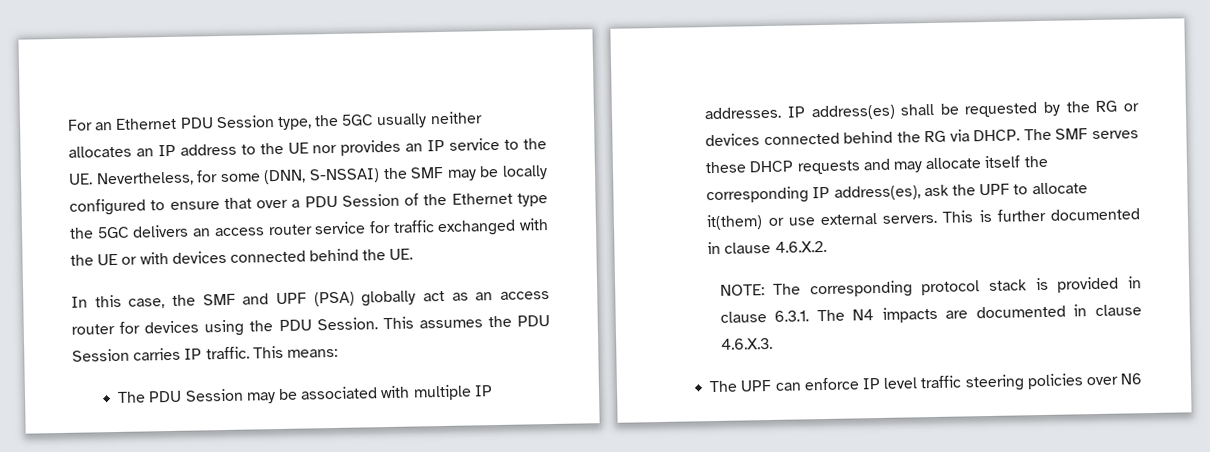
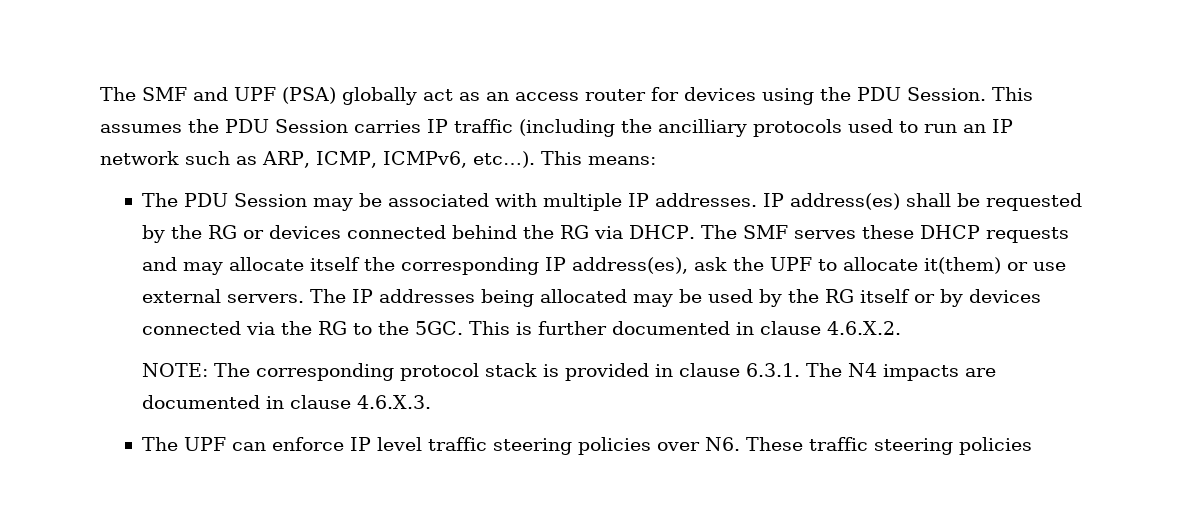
- For an Ethernet PDU Session type, the 5GC usually neither allocates an IP address to the UE nor provides an IP service to the UE. Nevertheless, for some (DNN, S-NSSAI) the SMF may be locally configured to ensure that over a PDU Session of the Ethernet type the 5GC delivers an access router service for traffic exchanged with the UE or with devices connected behind the UE.
- In this case, the SMF and UPF (PSA) globally act as an access router for devices using the PDU Session.
+ The SMF and UPF (PSA) globally act as an access router for devices using the PDU Session.
- This assumes the PDU Session carries IP traffic.
+ This assumes the PDU Session carries IP traffic (including the ancilliary protocols used to run an IP network such as ARP, ICMP, ICMPv6, etc…).
+ The IP addresses being allocated may be used by the RG itself or by devices connected via the RG to the 5GC.
- The UPF can enforce IP level traffic steering policies over N6
+ The UPF can enforce IP level traffic steering policies over N6. These traffic steering policies

